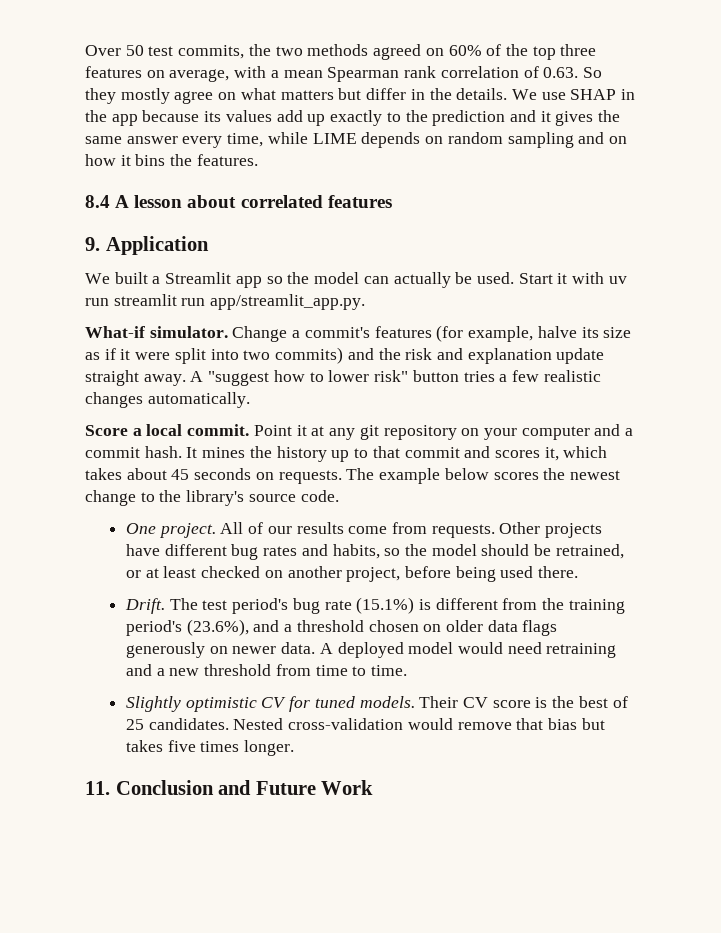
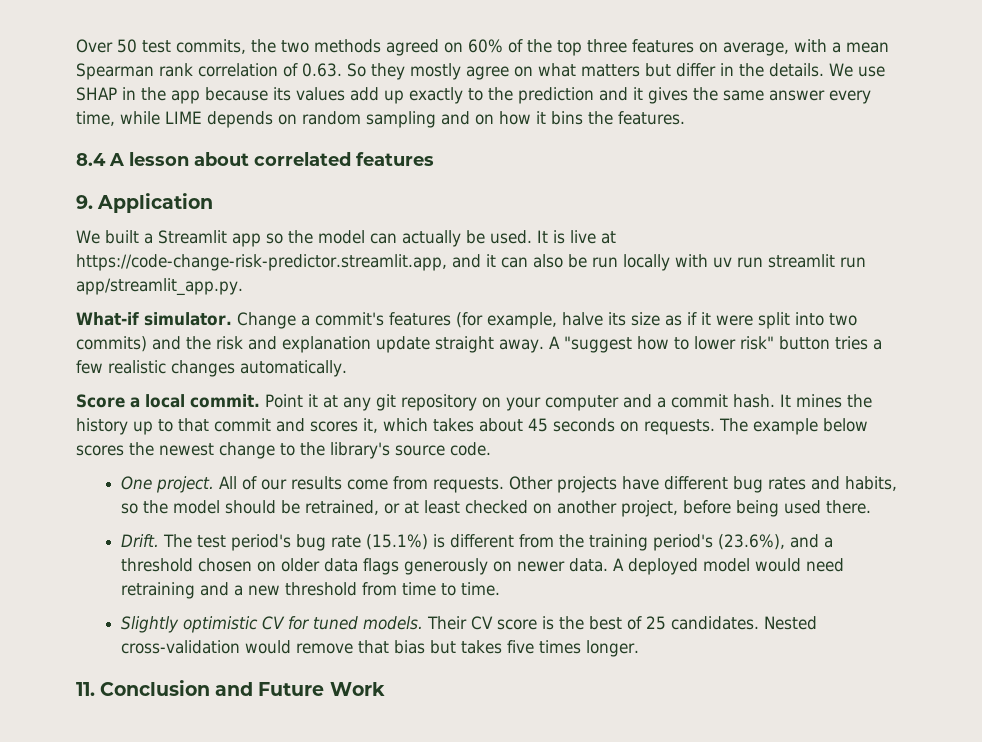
- Start it with uv run streamlit run app/streamlit_app.py.
+ It is live at https://code-change-risk-predictor.streamlit.app, and it can also be run locally with uv run streamlit run app/streamlit_app.py.

